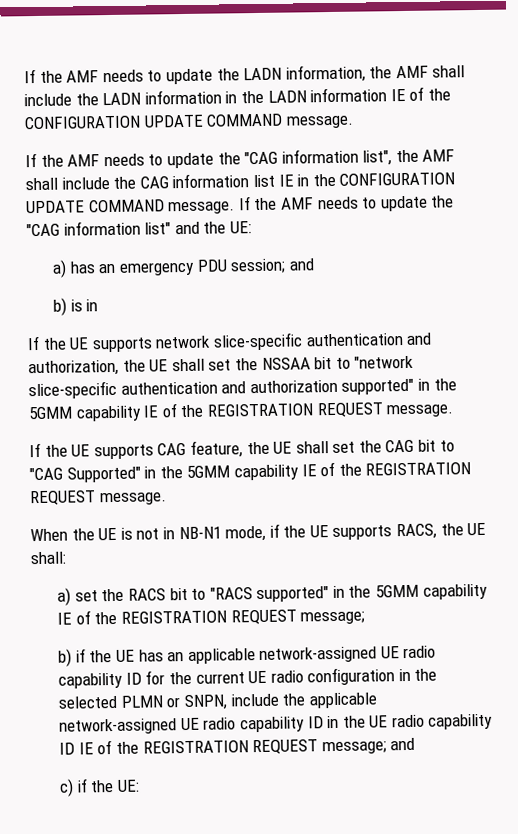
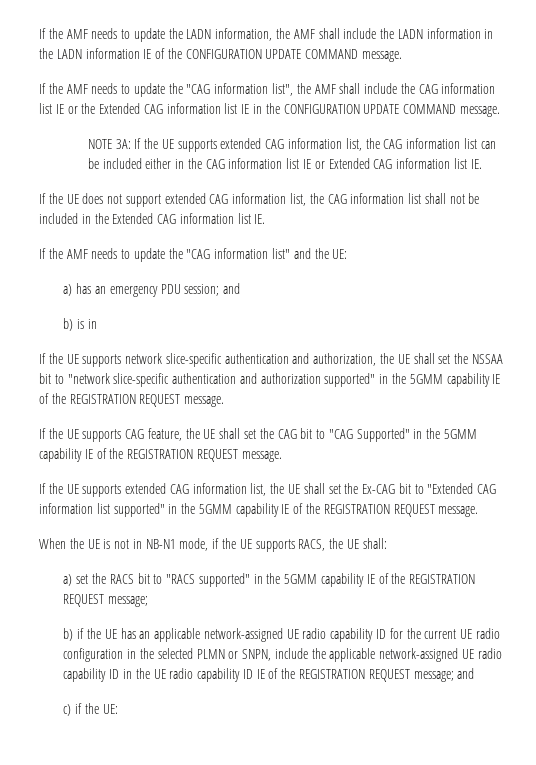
- If the AMF needs to update the "CAG information list", the AMF shall include the CAG information list IE in the CONFIGURATION UPDATE COMMAND message. If the AMF needs to update the "CAG information list" and the UE:
+ If the AMF needs to update the "CAG information list", the AMF shall include the CAG information list IE or the Extended CAG information list IE in the CONFIGURATION UPDATE COMMAND message.
+ NOTE 3A: If the UE supports extended CAG information list, the CAG information list can be included either in the CAG information list IE or Extended CAG information list IE.
+ If the UE does not support extended CAG information list, the CAG information list shall not be included in the Extended CAG information list IE.
+ If the AMF needs to update the "CAG information list" and the UE:
+ If the UE supports extended CAG information list, the UE shall set the Ex-CAG bit to "Extended CAG information list supported" in the 5GMM capability IE of the REGISTRATION REQUEST message.

